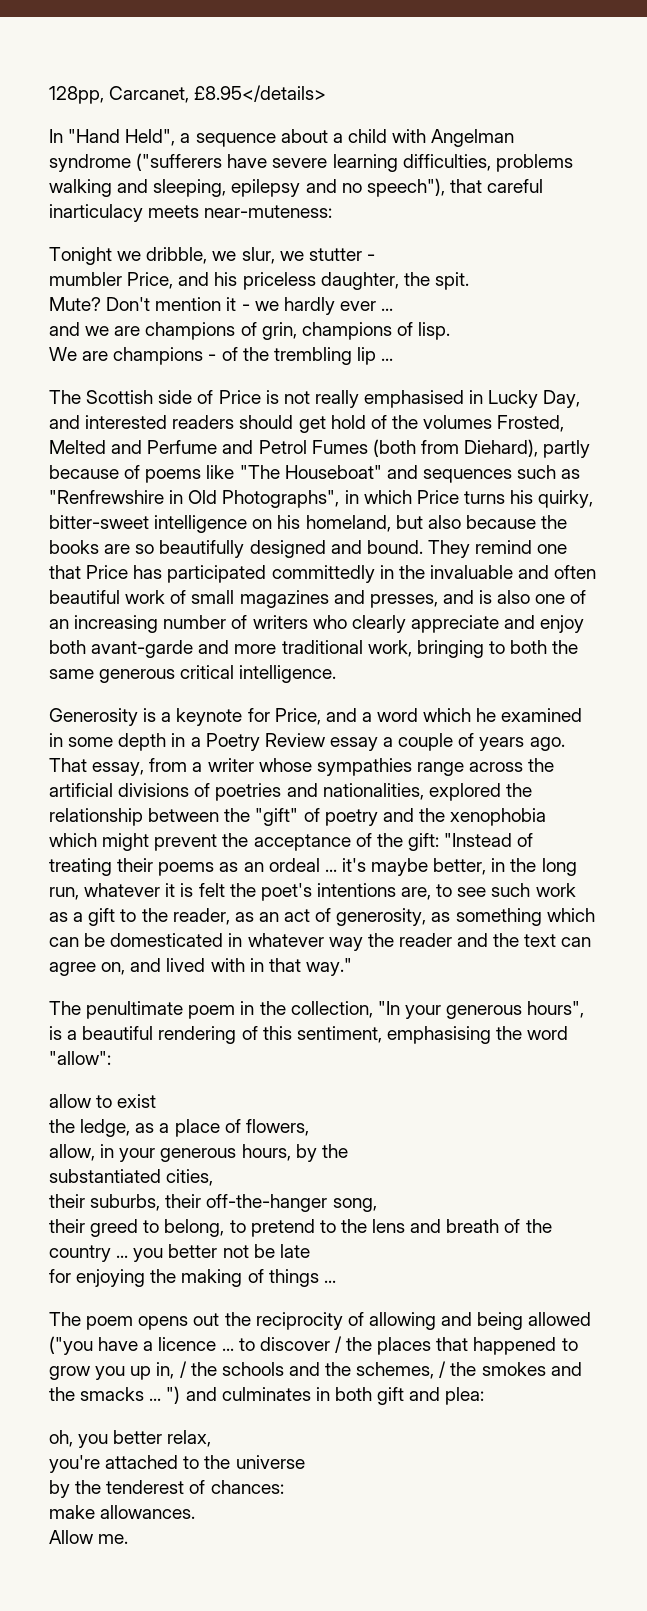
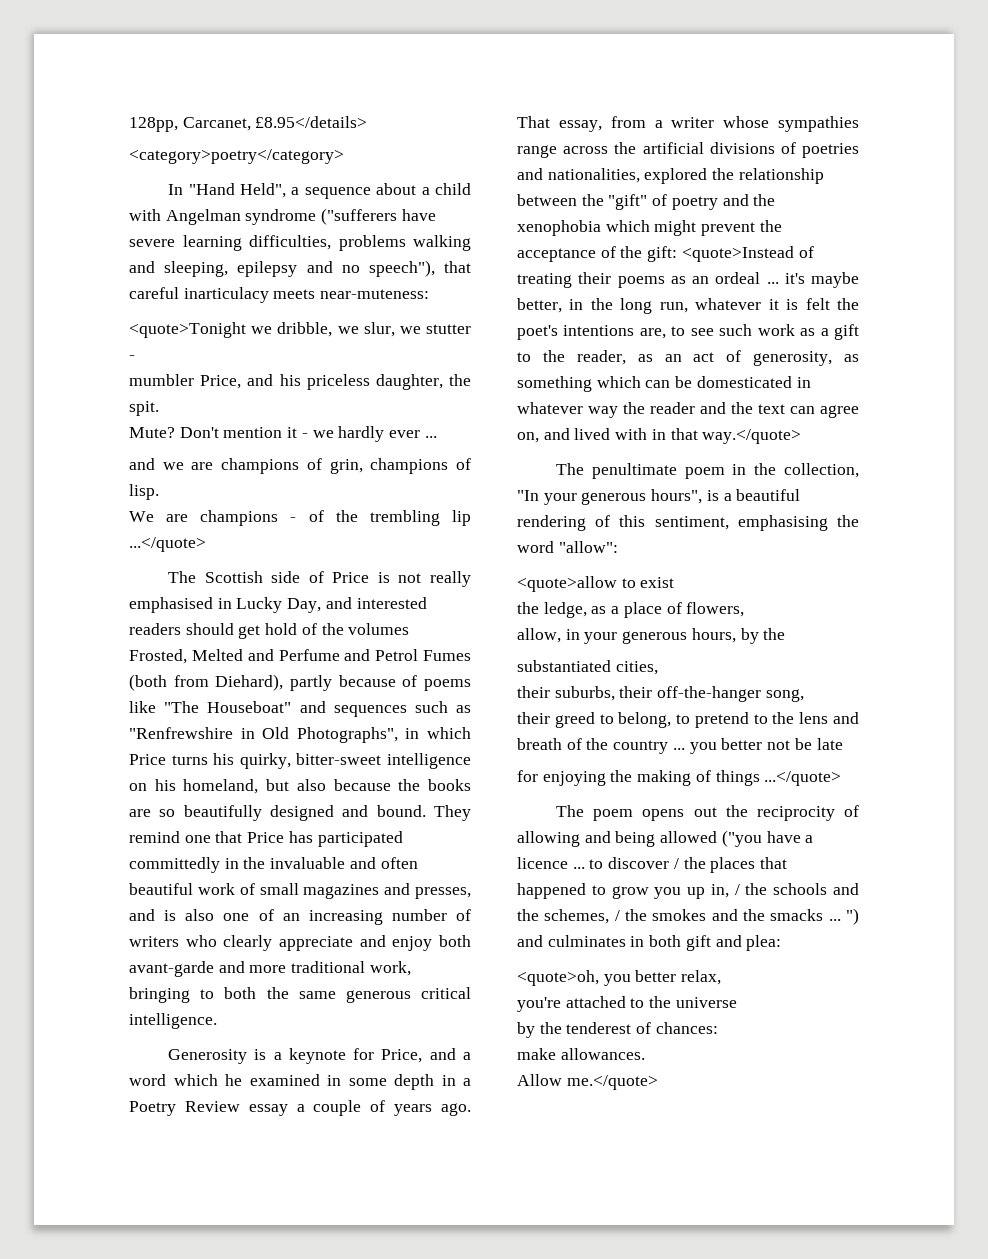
+ <category>poetry</category>
- Tonight we dribble, we slur, we stutter -
+ <quote>Tonight we dribble, we slur, we stutter -
- We are champions - of the trembling lip ...
+ We are champions - of the trembling lip ...</quote>
- "Instead of treating their poems as an ordeal ... it's maybe better, in the long run, whatever it is felt the poet's intentions are, to see such work as a gift to the reader, as an act of generosity, as something which can be domesticated in whatever way the reader and the text can agree on, and lived with in that way."
+ <quote>Instead of treating their poems as an ordeal ... it's maybe better, in the long run, whatever it is felt the poet's intentions are, to see such work as a gift to the reader, as an act of generosity, as something which can be domesticated in whatever way the reader and the text can agree on, and lived with in that way.</quote>
- allow to exist
+ <quote>allow to exist
- for enjoying the making of things ...
+ for enjoying the making of things ...</quote>
- oh, you better relax,
+ <quote>oh, you better relax,
- Allow me.
+ Allow me.</quote>

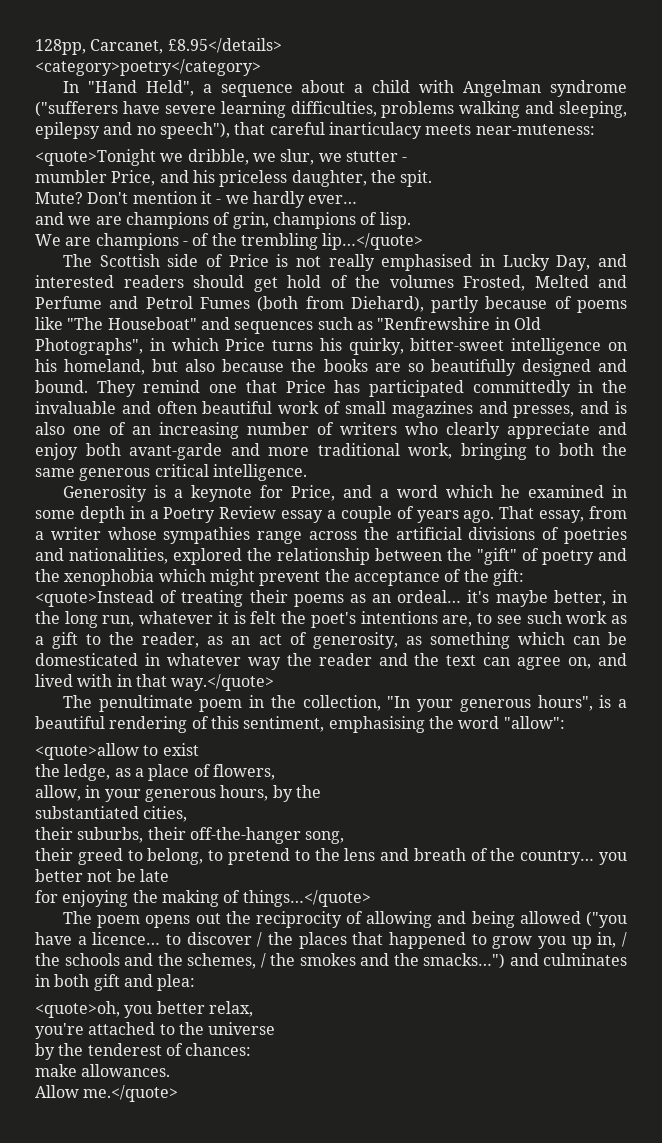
- Don't mention it - we hardly ever ...
+ Don't mention it - we hardly ever…
- We are champions - of the trembling lip ...</quote>
+ We are champions - of the trembling lip…</quote>
- <quote>Instead of treating their poems as an ordeal ... it's maybe better, in the long run, whatever it is felt the poet's intentions are, to see such work as a gift to the reader, as an act of generosity, as something which can be domesticated in whatever way the reader and the text can agree on, and lived with in that way.</quote>
+ <quote>Instead of treating their poems as an ordeal… it's maybe better, in the long run, whatever it is felt the poet's intentions are, to see such work as a gift to the reader, as an act of generosity, as something which can be domesticated in whatever way the reader and the text can agree on, and lived with in that way.</quote>
- their greed to belong, to pretend to the lens and breath of the country ... you better not be late
+ their greed to belong, to pretend to the lens and breath of the country… you better not be late
- for enjoying the making of things ...</quote>
+ for enjoying the making of things…</quote>
- The poem opens out the reciprocity of allowing and being allowed ("you have a licence ... to discover / the places that happened to grow you up in, / the schools and the schemes, / the smokes and the smacks ... ") and culminates in both gift and plea:
+ The poem opens out the reciprocity of allowing and being allowed ("you have a licence… to discover / the places that happened to grow you up in, / the schools and the schemes, / the smokes and the smacks…") and culminates in both gift and plea:

